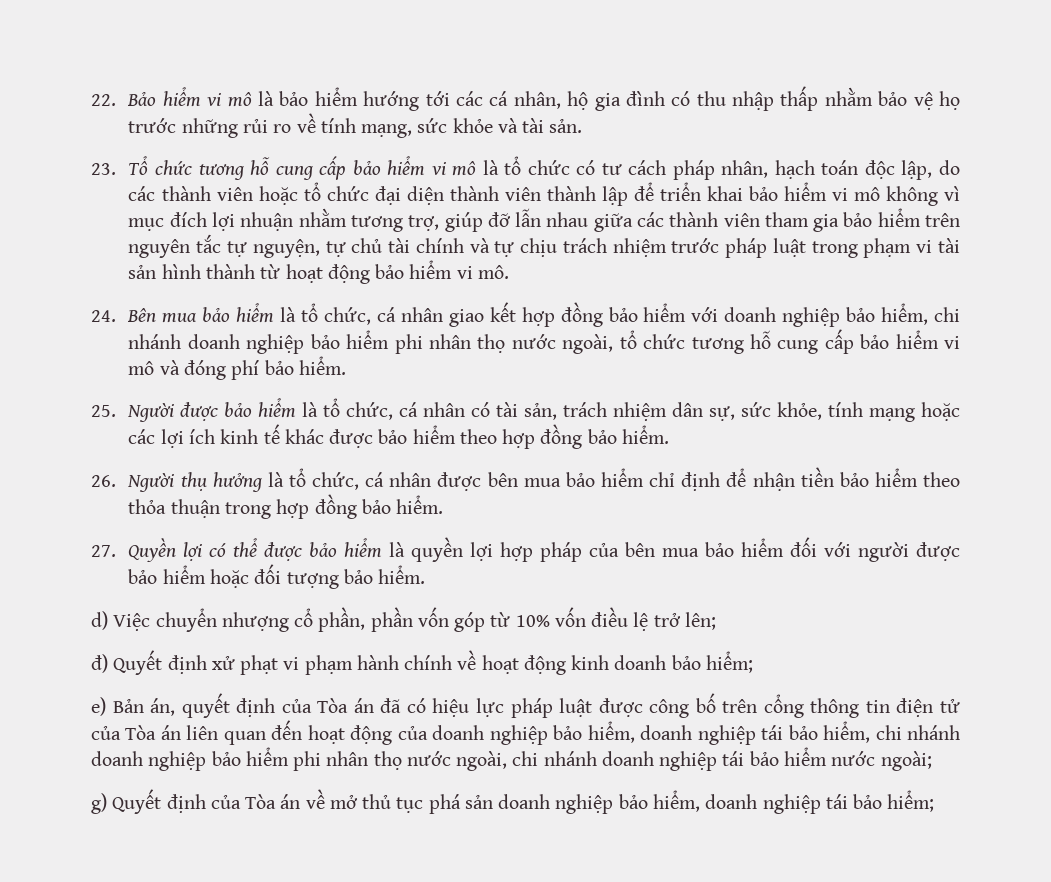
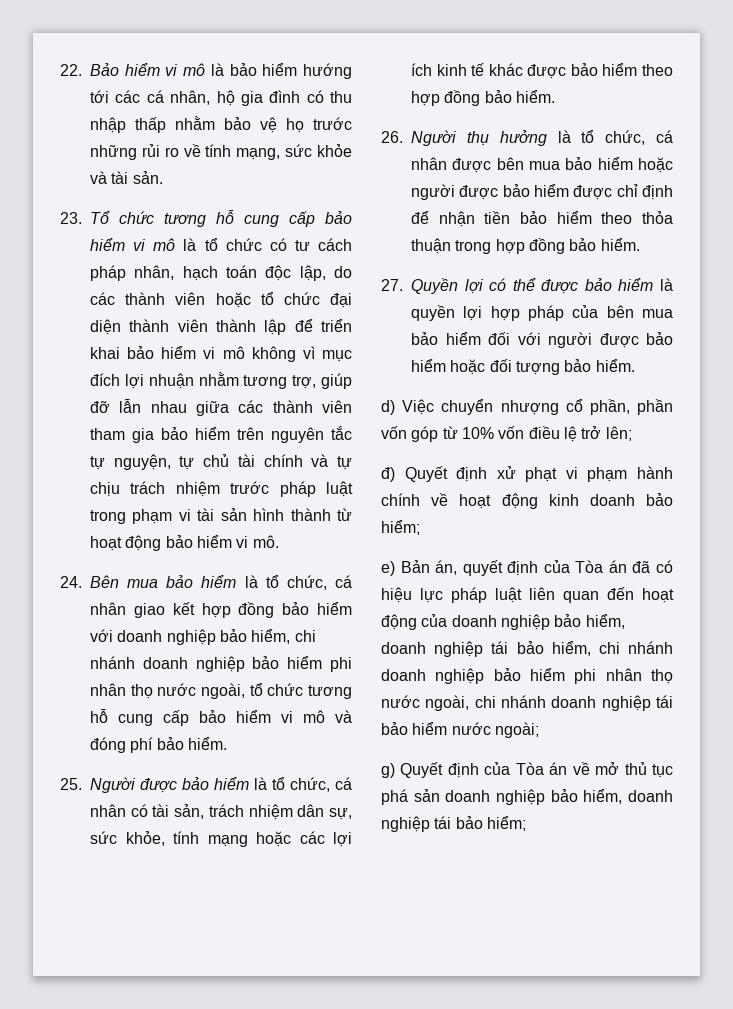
- 26. Người thụ hưởng là tổ chức, cá nhân được bên mua bảo hiểm chỉ định để nhận tiền bảo hiểm theo thỏa thuận trong hợp đồng bảo hiểm.
+ 26. Người thụ hưởng là tổ chức, cá nhân được bên mua bảo hiểm hoặc người được bảo hiểm được chỉ định để nhận tiền bảo hiểm theo thỏa thuận trong hợp đồng bảo hiểm.
- e) Bản án, quyết định của Tòa án đã có hiệu lực pháp luật được công bố trên cổng thông tin điện tử của Tòa án liên quan đến hoạt động của doanh nghiệp bảo hiểm, doanh nghiệp tái bảo hiểm, chi nhánh doanh nghiệp bảo hiểm phi nhân thọ nước ngoài, chi nhánh doanh nghiệp tái bảo hiểm nước ngoài;
+ e) Bản án, quyết định của Tòa án đã có hiệu lực pháp luật liên quan đến hoạt động của doanh nghiệp bảo hiểm, doanh nghiệp tái bảo hiểm, chi nhánh doanh nghiệp bảo hiểm phi nhân thọ nước ngoài, chi nhánh doanh nghiệp tái bảo hiểm nước ngoài;

